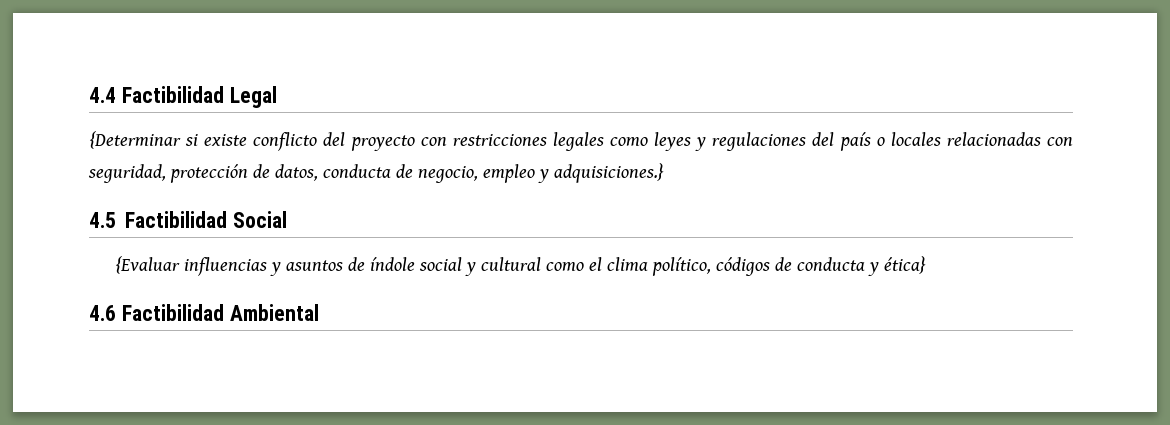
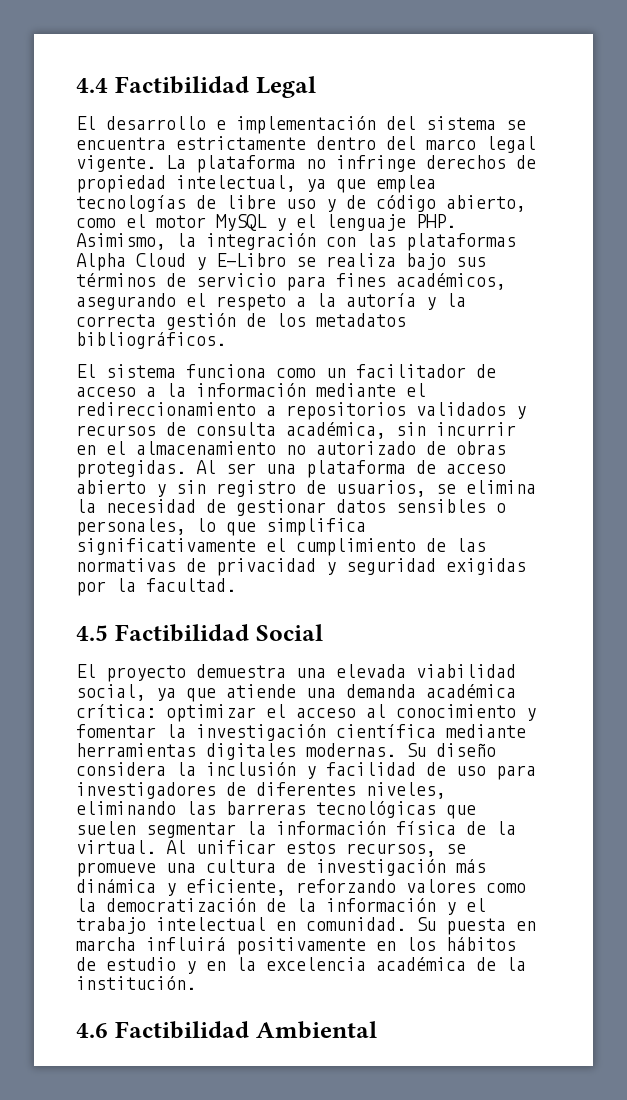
- {Determinar si existe conflicto del proyecto con restricciones legales como leyes y regulaciones del país o locales relacionadas con seguridad, protección de datos, conducta de negocio, empleo y adquisiciones.}
+ El desarrollo e implementación del sistema se encuentra estrictamente dentro del marco legal vigente. La plataforma no infringe derechos de propiedad intelectual, ya que emplea tecnologías de libre uso y de código abierto, como el motor MySQL y el lenguaje PHP. Asimismo, la integración con las plataformas Alpha Cloud y E-Libro se realiza bajo sus términos de servicio para fines académicos, asegurando el respeto a la autoría y la correcta gestión de los metadatos bibliográficos.
+ El sistema funciona como un facilitador de acceso a la información mediante el redireccionamiento a repositorios validados y recursos de consulta académica, sin incurrir en el almacenamiento no autorizado de obras protegidas. Al ser una plataforma de acceso abierto y sin registro de usuarios, se elimina la necesidad de gestionar datos sensibles o personales, lo que simplifica significativamente el cumplimiento de las normativas de privacidad y seguridad exigidas por la facultad.
  4.5 Factibilidad Social
- {Evaluar influencias y asuntos de índole social y cultural como el clima político, códigos de conducta y ética}
+ El proyecto demuestra una elevada viabilidad social, ya que atiende una demanda académica crítica: optimizar el acceso al conocimiento y fomentar la investigación científica mediante herramientas digitales modernas. Su diseño considera la inclusión y facilidad de uso para investigadores de diferentes niveles, eliminando las barreras tecnológicas que suelen segmentar la información física de la virtual. Al unificar estos recursos, se promueve una cultura de investigación más dinámica y eficiente, reforzando valores como la democratización de la información y el trabajo intelectual en comunidad. Su puesta en marcha influirá positivamente en los hábitos de estudio y en la excelencia académica de la institución.

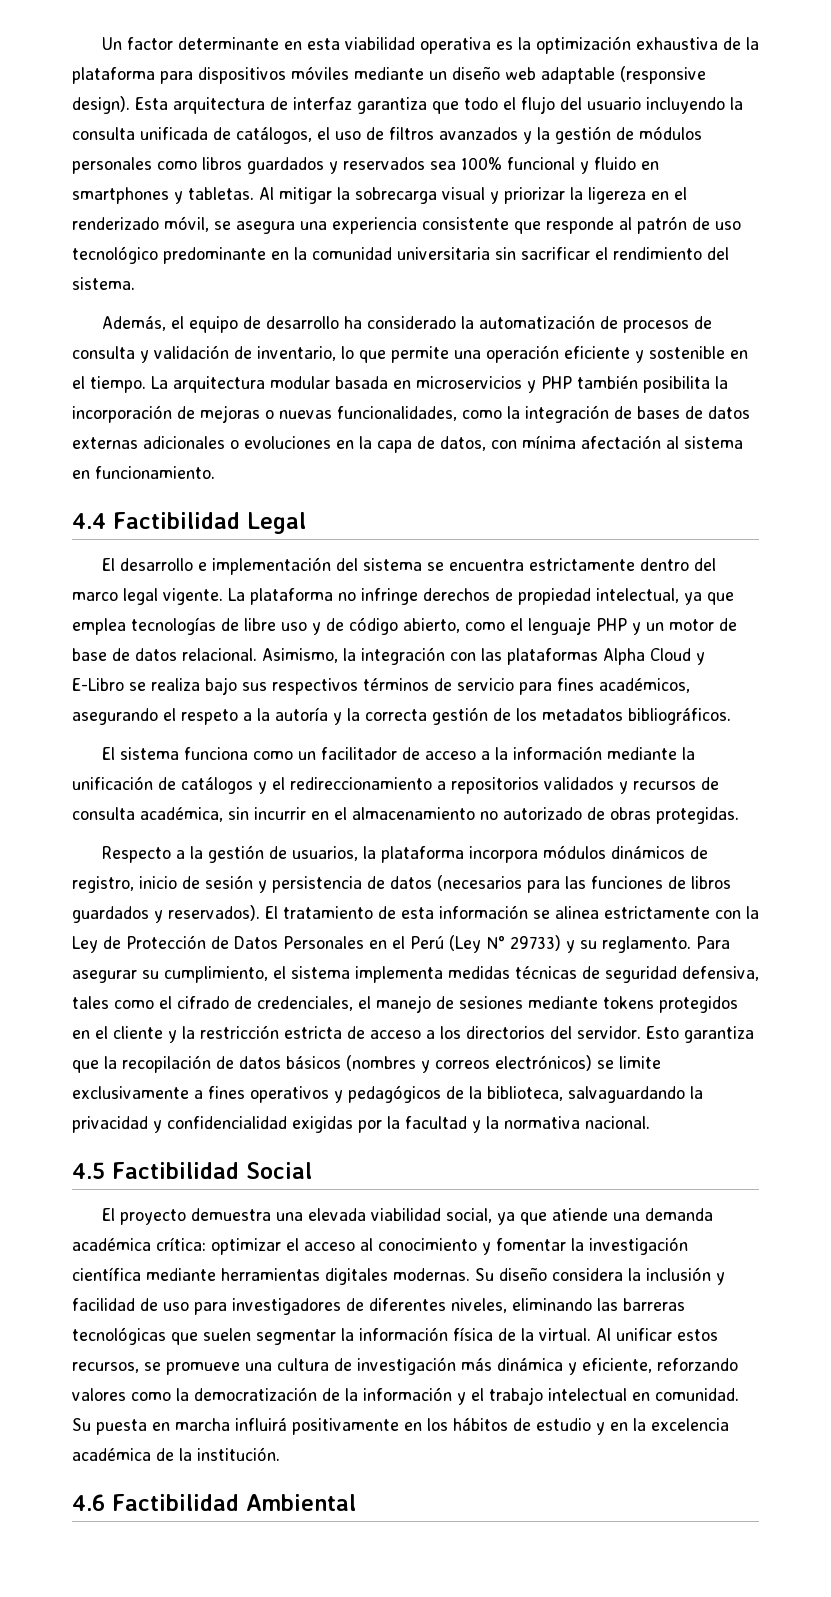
+ Un factor determinante en esta viabilidad operativa es la optimización exhaustiva de la plataforma para dispositivos móviles mediante un diseño web adaptable (responsive design). Esta arquitectura de interfaz garantiza que todo el flujo del usuario incluyendo la consulta unificada de catálogos, el uso de filtros avanzados y la gestión de módulos personales como libros guardados y reservados sea 100% funcional y fluido en smartphones y tabletas. Al mitigar la sobrecarga visual y priorizar la ligereza en el renderizado móvil, se asegura una experiencia consistente que responde al patrón de uso tecnológico predominante en la comunidad universitaria sin sacrificar el rendimiento del sistema.
+ Además, el equipo de desarrollo ha considerado la automatización de procesos de consulta y validación de inventario, lo que permite una operación eficiente y sostenible en el tiempo. La arquitectura modular basada en microservicios y PHP también posibilita la incorporación de mejoras o nuevas funcionalidades, como la integración de bases de datos externas adicionales o evoluciones en la capa de datos, con mínima afectación al sistema en funcionamiento.
- La plataforma no infringe derechos de propiedad intelectual, ya que emplea tecnologías de libre uso y de código abierto, como el motor MySQL y el lenguaje PHP. Asimismo, la integración con las plataformas Alpha Cloud y E-Libro se realiza bajo sus términos de servicio para fines académicos, asegurando el respeto a la autoría y la correcta gestión de los metadatos bibliográficos.
+ La plataforma no infringe derechos de propiedad intelectual, ya que emplea tecnologías de libre uso y de código abierto, como el lenguaje PHP y un motor de base de datos relacional. Asimismo, la integración con las plataformas Alpha Cloud y E-Libro se realiza bajo sus respectivos términos de servicio para fines académicos, asegurando el respeto a la autoría y la correcta gestión de los metadatos bibliográficos.
- El sistema funciona como un facilitador de acceso a la información mediante el redireccionamiento a repositorios validados y recursos de consulta académica, sin incurrir en el almacenamiento no autorizado de obras protegidas. Al ser una plataforma de acceso abierto y sin registro de usuarios, se elimina la necesidad de gestionar datos sensibles o personales, lo que simplifica significativamente el cumplimiento de las normativas de privacidad y seguridad exigidas por la facultad.
+ El sistema funciona como un facilitador de acceso a la información mediante la unificación de catálogos y el redireccionamiento a repositorios validados y recursos de consulta académica, sin incurrir en el almacenamiento no autorizado de obras protegidas.
+ Respecto a la gestión de usuarios, la plataforma incorpora módulos dinámicos de registro, inicio de sesión y persistencia de datos (necesarios para las funciones de libros guardados y reservados). El tratamiento de esta información se alinea estrictamente con la Ley de Protección de Datos Personales en el Perú (Ley N° 29733) y su reglamento. Para asegurar su cumplimiento, el sistema implementa medidas técnicas de seguridad defensiva, tales como el cifrado de credenciales, el manejo de sesiones mediante tokens protegidos en el cliente y la restricción estricta de acceso a los directorios del servidor. Esto garantiza que la recopilación de datos básicos (nombres y correos electrónicos) se limite exclusivamente a fines operativos y pedagógicos de la biblioteca, salvaguardando la privacidad y confidencialidad exigidas por la facultad y la normativa nacional.

